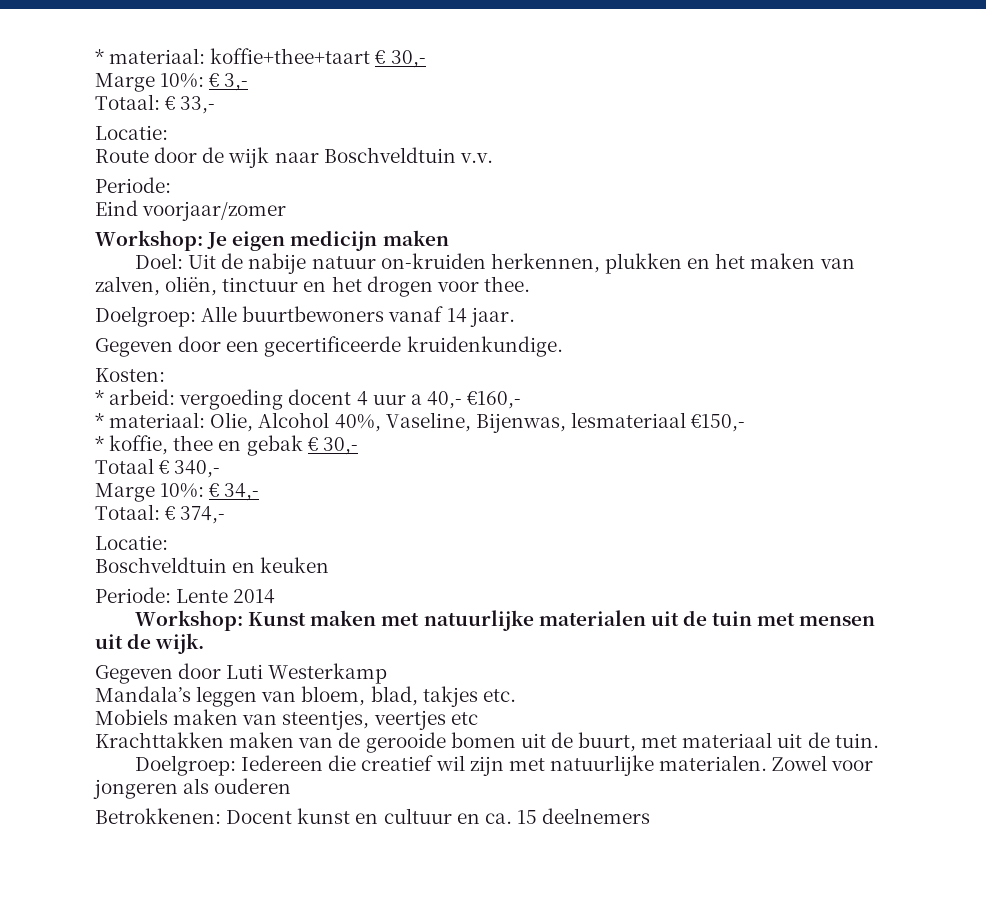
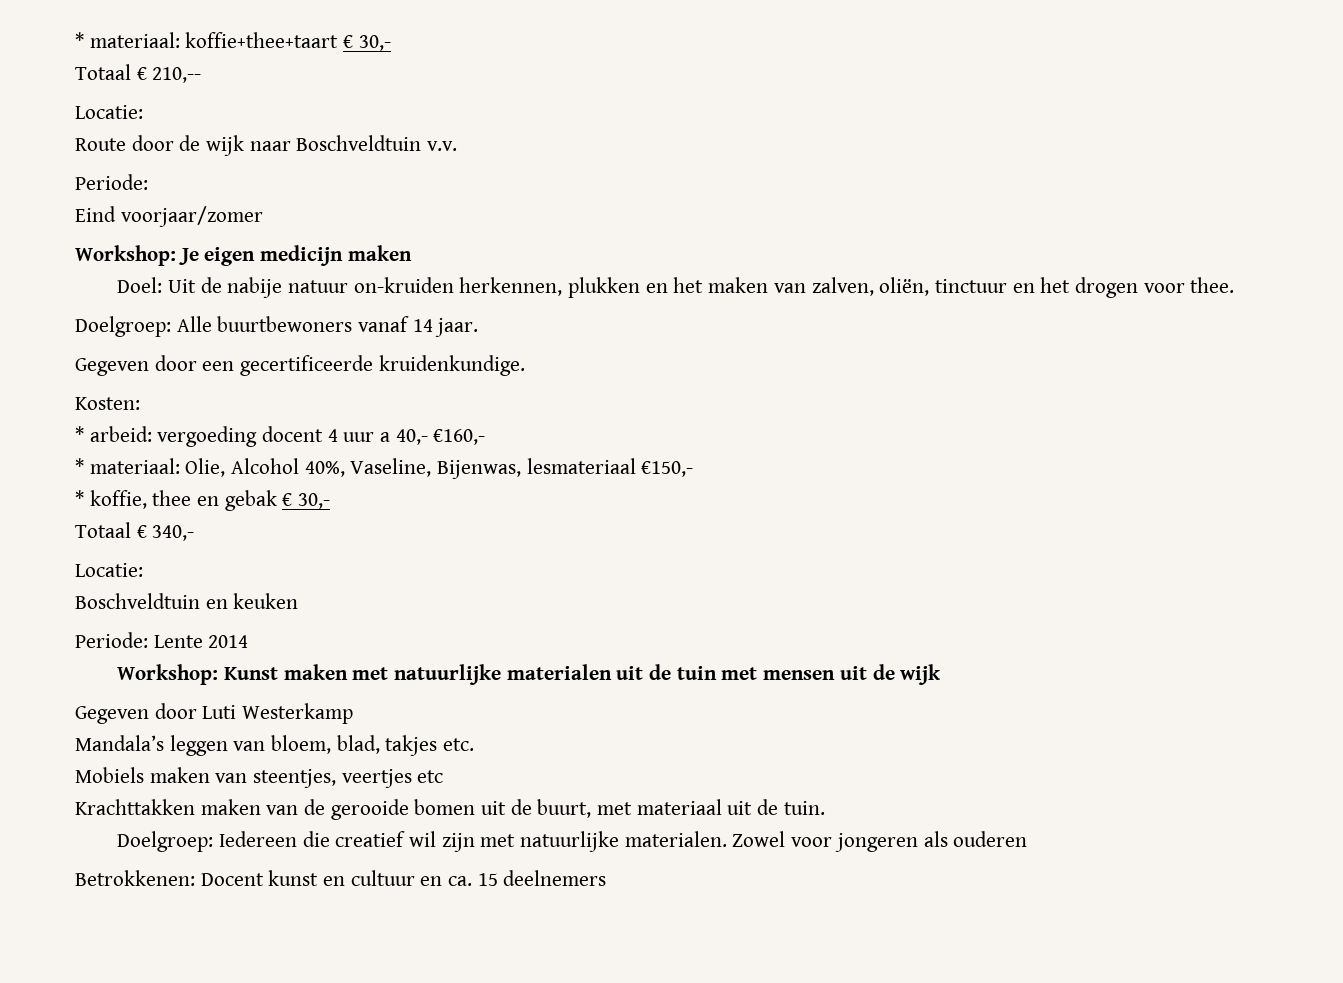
- Marge 10%: € 3,-
- Totaal: € 33,-
+ Totaal € 210,--
- Marge 10%: € 34,-
- Totaal: € 374,-
- Workshop: Kunst maken met natuurlijke materialen uit de tuin met mensen uit de wijk.
+ Workshop: Kunst maken met natuurlijke materialen uit de tuin met mensen uit de wijk

